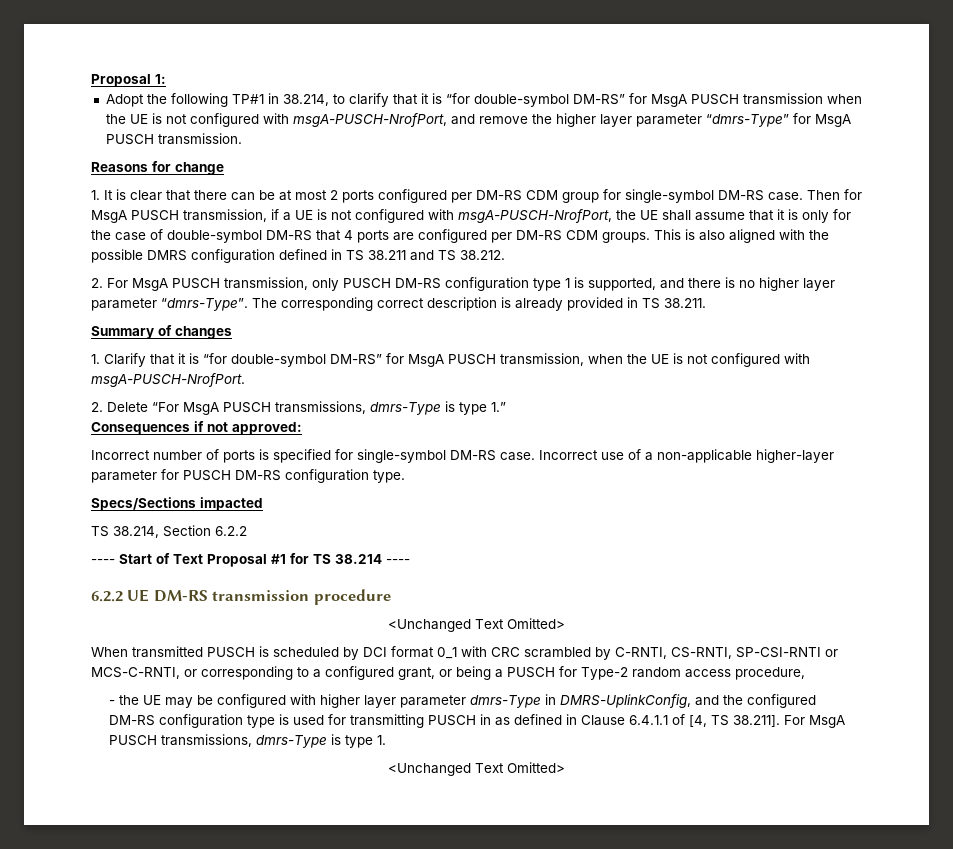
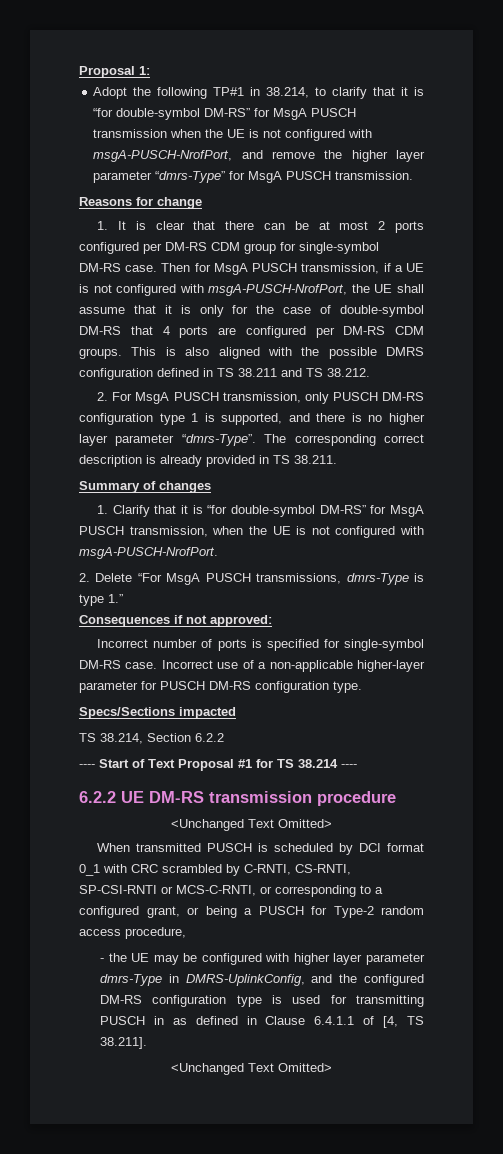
- - the UE may be configured with higher layer parameter dmrs-Type in DMRS-UplinkConfig, and the configured DM-RS configuration type is used for transmitting PUSCH in as defined in Clause 6.4.1.1 of [4, TS 38.211]. For MsgA PUSCH transmissions, dmrs-Type is type 1.
+ - the UE may be configured with higher layer parameter dmrs-Type in DMRS-UplinkConfig, and the configured DM-RS configuration type is used for transmitting PUSCH in as defined in Clause 6.4.1.1 of [4, TS 38.211].

